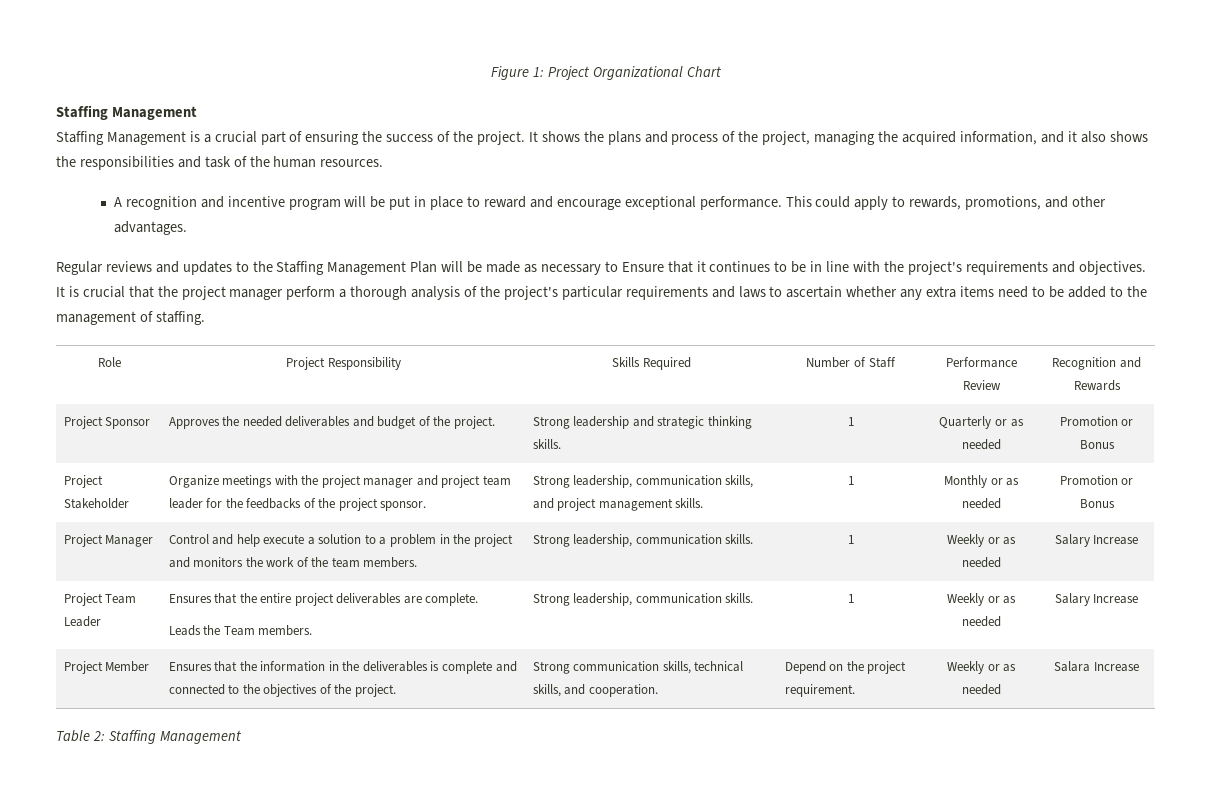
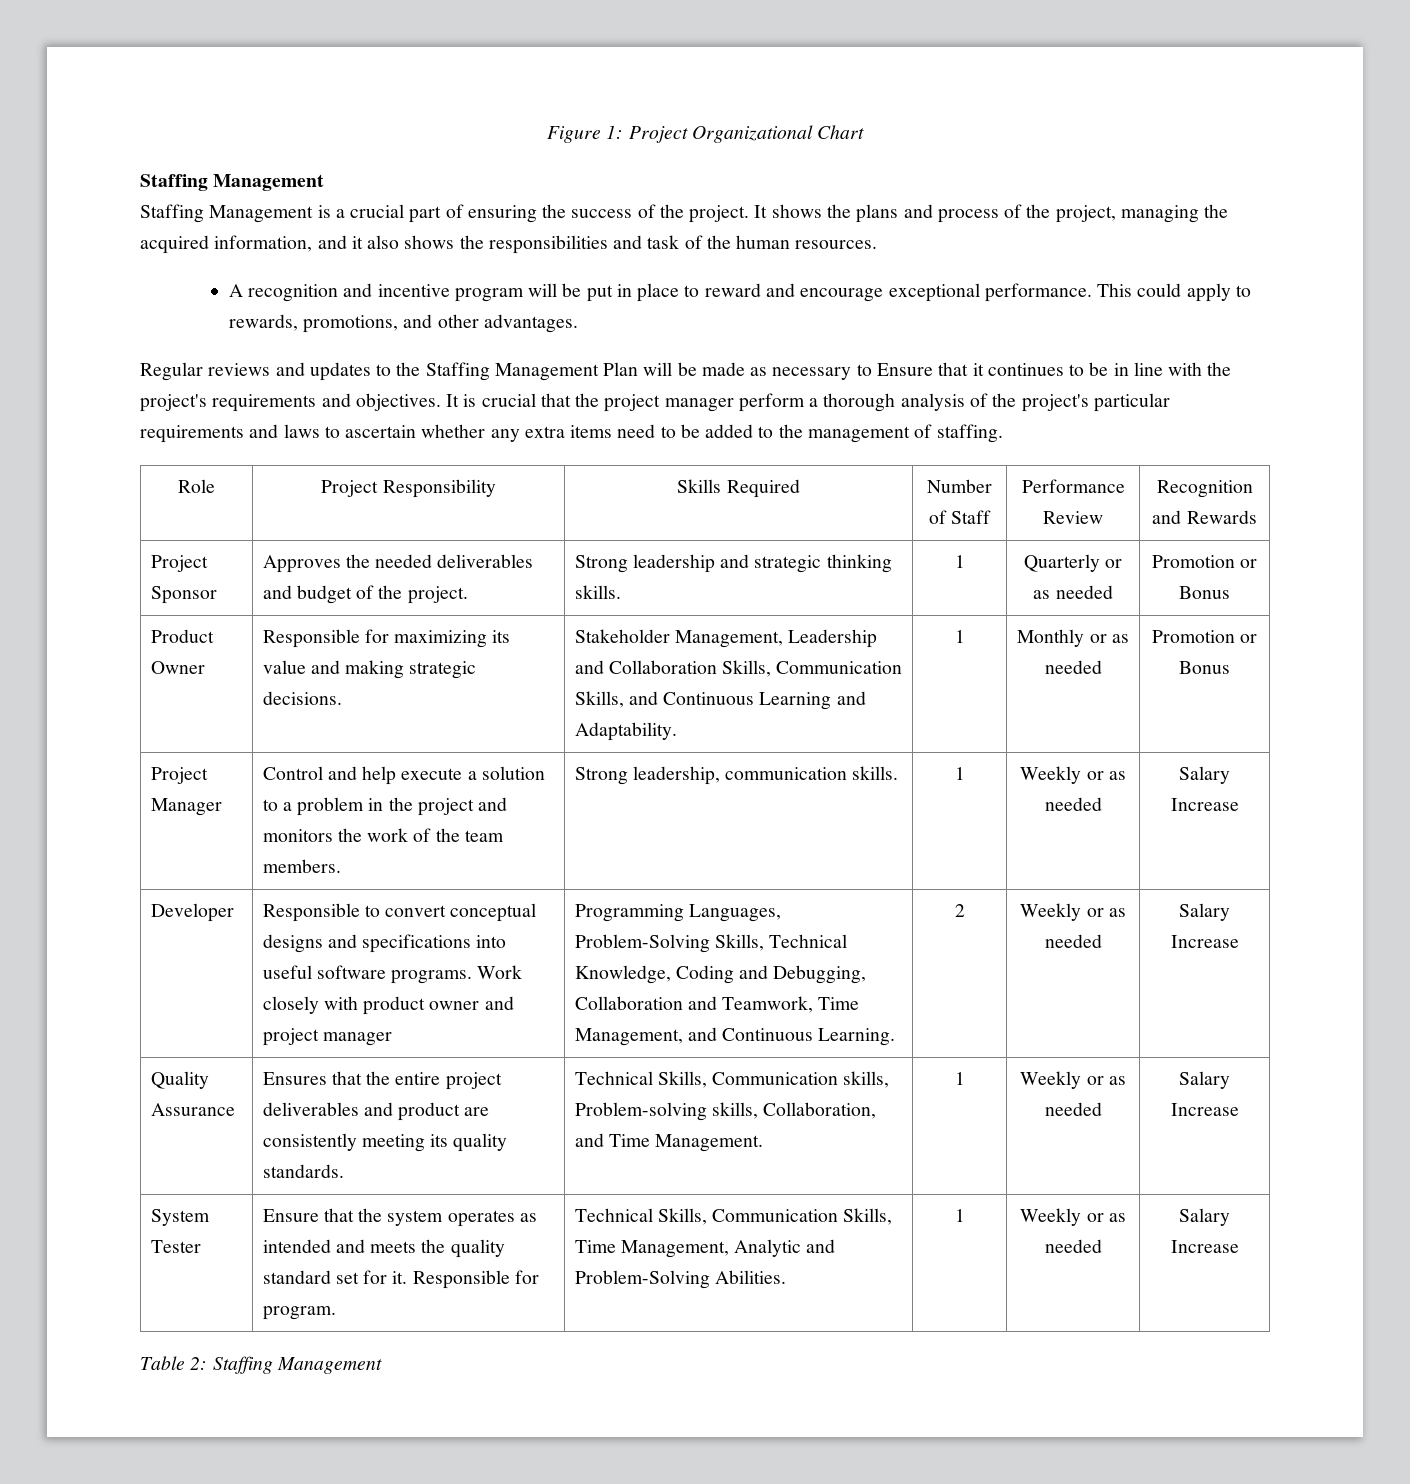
- Project Stakeholder | Organize meetings with the project manager and project team leader for the feedbacks of the project sponsor. | Strong leadership, communication skills, and project management skills. | 1 | Monthly or as needed | Promotion or Bonus
+ Product Owner | Responsible for maximizing its value and making strategic decisions. | Stakeholder Management, Leadership and Collaboration Skills, Communication Skills, and Continuous Learning and Adaptability. | 1 | Monthly or as needed | Promotion or Bonus
- Project Team Leader | Ensures that the entire project deliverables are complete.
- Leads the Team members. | Strong leadership, communication skills. | 1 | Weekly or as needed | Salary Increase
- Project Member | Ensures that the information in the deliverables is complete and connected to the objectives of the project. | Strong communication skills, technical skills, and cooperation. | Depend on the project requirement. | Weekly or as needed | Salara Increase
+ Developer | Responsible to convert conceptual designs and specifications into useful software programs. Work closely with product owner and project manager | Programming Languages, Problem-Solving Skills, Technical Knowledge, Coding and Debugging, Collaboration and Teamwork, Time Management, and Continuous Learning. | 2 | Weekly or as needed | Salary Increase
+ Quality Assurance | Ensures that the entire project deliverables and product are consistently meeting its quality standards. | Technical Skills, Communication skills, Problem-solving skills, Collaboration, and Time Management. | 1 | Weekly or as needed | Salary Increase
+ System Tester | Ensure that the system operates as intended and meets the quality standard set for it. Responsible for program. | Technical Skills, Communication Skills, Time Management, Analytic and Problem-Solving Abilities. | 1 | Weekly or as needed | Salary Increase

